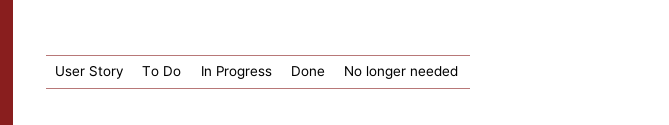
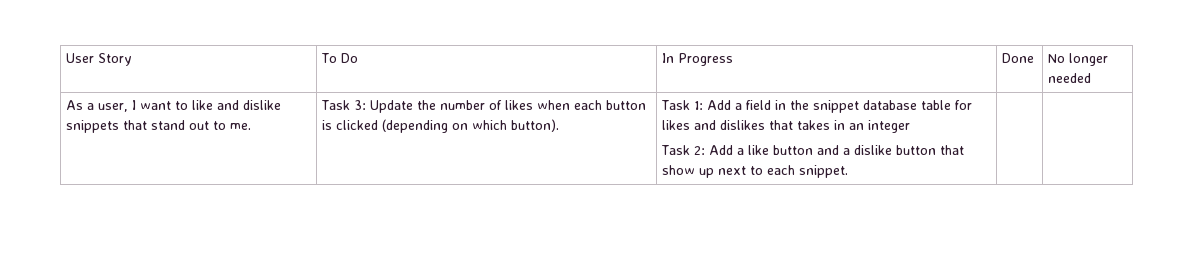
+ As a user, I want to like and dislike snippets that stand out to me. | Task 3: Update the number of likes when each button is clicked (depending on which button). | Task 1: Add a field in the snippet database table for likes and dislikes that takes in an integer
+ Task 2: Add a like button and a dislike button that show up next to each snippet.

